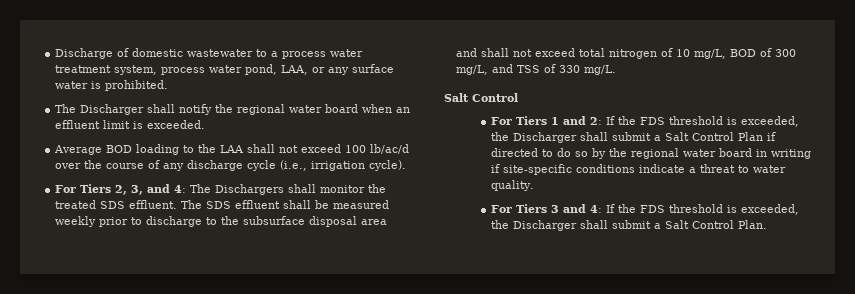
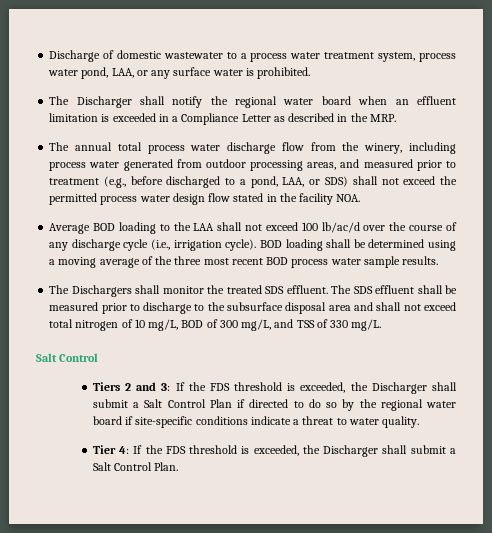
- The Discharger shall notify the regional water board when an effluent limit is exceeded.
+ The Discharger shall notify the regional water board when an effluent limitation is exceeded in a Compliance Letter as described in the MRP.
+ The annual total process water discharge flow from the winery, including process water generated from outdoor processing areas, and measured prior to treatment (e.g., before discharged to a pond, LAA, or SDS) shall not exceed the permitted process water design flow stated in the facility NOA.
- Average BOD loading to the LAA shall not exceed 100 lb/ac/d over the course of any discharge cycle (i.e., irrigation cycle).
- For Tiers 2, 3, and 4: The Dischargers shall monitor the treated SDS effluent.
+ Average BOD loading to the LAA shall not exceed 100 lb/ac/d over the course of any discharge cycle (i.e., irrigation cycle). BOD loading shall be determined using a moving average of the three most recent BOD process water sample results.
+ The Dischargers shall monitor the treated SDS effluent.
- The SDS effluent shall be measured weekly prior to discharge to the subsurface disposal area and shall not exceed total nitrogen of 10 mg/L, BOD of 300 mg/L, and TSS of 330 mg/L.
+ The SDS effluent shall be measured prior to discharge to the subsurface disposal area and shall not exceed total nitrogen of 10 mg/L, BOD of 300 mg/L, and TSS of 330 mg/L.
- For Tiers 1 and 2: If the FDS threshold is exceeded, the Discharger shall submit a Salt Control Plan if directed to do so by the regional water board in writing if site-specific conditions indicate a threat to water quality.
+ Tiers 2 and 3: If the FDS threshold is exceeded, the Discharger shall submit a Salt Control Plan if directed to do so by the regional water board if site-specific conditions indicate a threat to water quality.
- For Tiers 3 and 4: If the FDS threshold is exceeded, the Discharger shall submit a Salt Control Plan.
+ Tier 4: If the FDS threshold is exceeded, the Discharger shall submit a Salt Control Plan.

